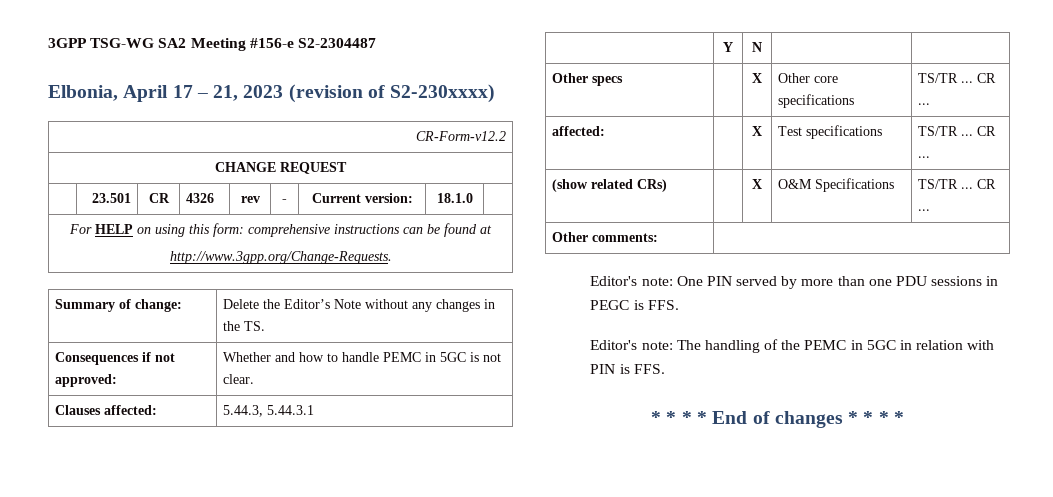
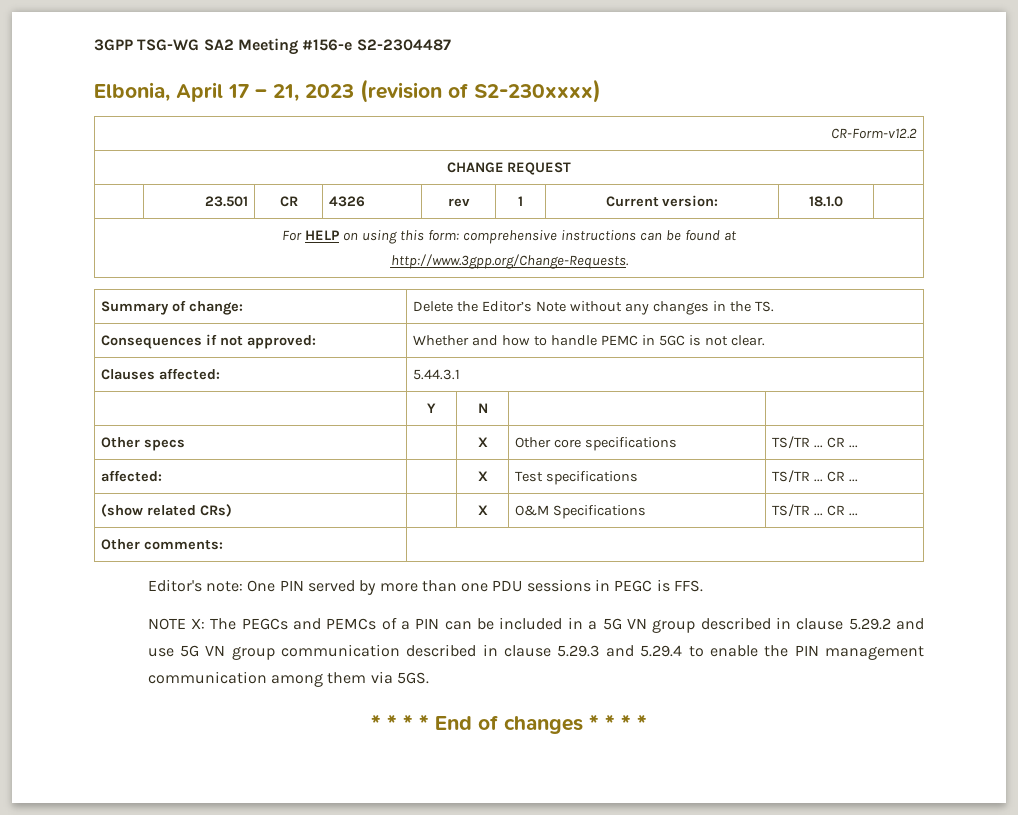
- | 23.501 | CR | 4326 | rev | - | Current version: | 18.1.0 |
+ | 23.501 | CR | 4326 | rev | 1 | Current version: | 18.1.0 |
- Clauses affected: | 5.44.3, 5.44.3.1
+ Clauses affected: | 5.44.3.1
- Editor's note: The handling of the PEMC in 5GC in relation with PIN is FFS.
+ NOTE X: The PEGCs and PEMCs of a PIN can be included in a 5G VN group described in clause 5.29.2 and use 5G VN group communication described in clause 5.29.3 and 5.29.4 to enable the PIN management communication among them via 5GS.

